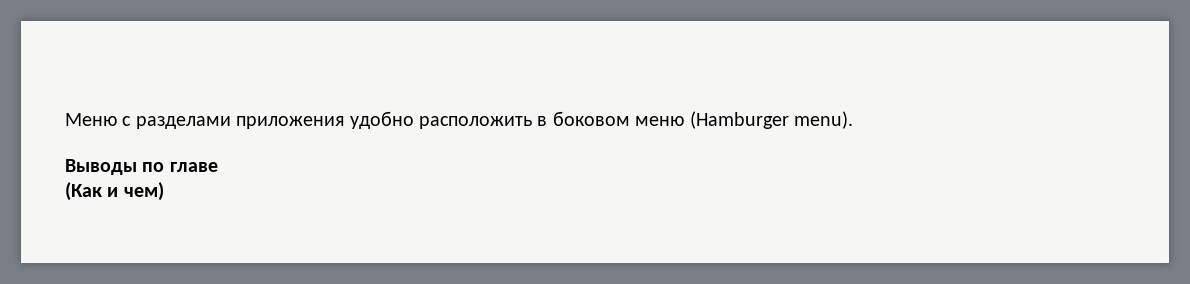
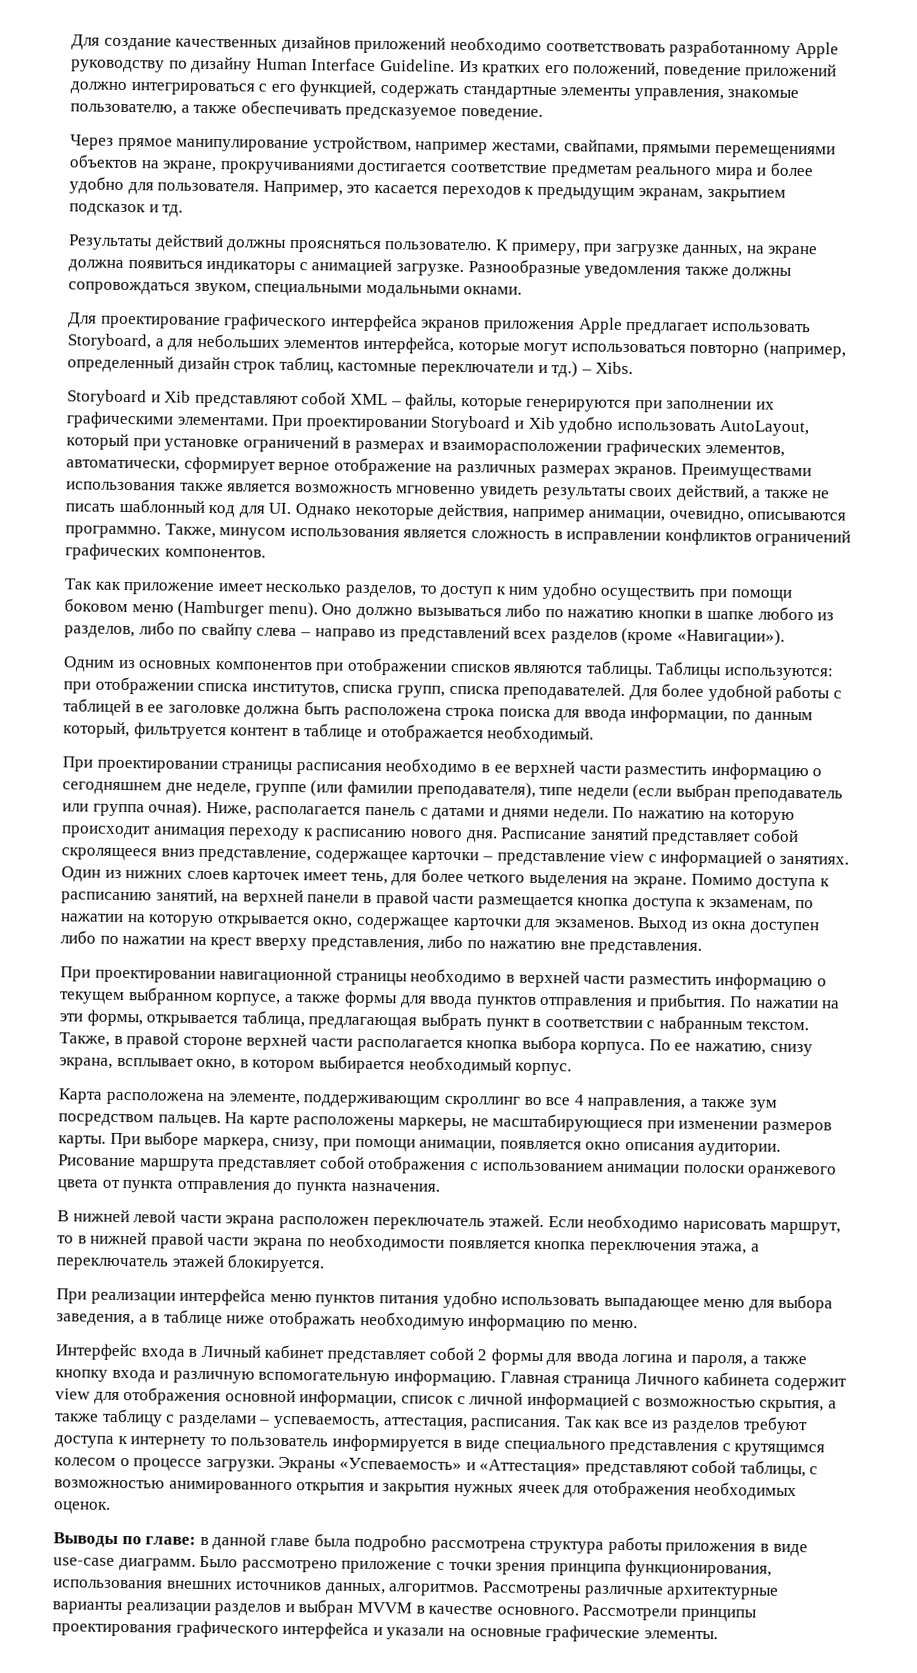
- Меню с разделами приложения удобно расположить в боковом меню (Hamburger menu).
- Выводы по главе
- (Как и чем)
+ Для создание качественных дизайнов приложений необходимо соответствовать разработанному Apple руководству по дизайну Human Interface Guideline. Из кратких его положений, поведение приложений должно интегрироваться с его функцией, содержать стандартные элементы управления, знакомые пользователю, а также обеспечивать предсказуемое поведение.
+ Через прямое манипулирование устройством, например жестами, свайпами, прямыми перемещениями объектов на экране, прокручиваниями достигается соответствие предметам реального мира и более удобно для пользователя. Например, это касается переходов к предыдущим экранам, закрытием подсказок и тд.
+ Результаты действий должны проясняться пользователю. К примеру, при загрузке данных, на экране должна появиться индикаторы с анимацией загрузке. Разнообразные уведомления также должны сопровождаться звуком, специальными модальными окнами.
+ Для проектирование графического интерфейса экранов приложения Apple предлагает использовать Storyboard, а для небольших элементов интерфейса, которые могут использоваться повторно (например, определенный дизайн строк таблиц, кастомные переключатели и тд.) – Xibs.
+ Storyboard и Xib представляют собой XML – файлы, которые генерируются при заполнении их графическими элементами. При проектировании Storyboard и Xib удобно использовать AutoLayout, который при установке ограничений в размерах и взаиморасположении графических элементов, автоматически, сформирует верное отображение на различных размерах экранов. Преимуществами использования также является возможность мгновенно увидеть результаты своих действий, а также не писать шаблонный код для UI. Однако некоторые действия, например анимации, очевидно, описываются программно. Также, минусом использования является сложность в исправлении конфликтов ограничений графических компонентов.
+ Так как приложение имеет несколько разделов, то доступ к ним удобно осуществить при помощи боковом меню (Hamburger menu). Оно должно вызываться либо по нажатию кнопки в шапке любого из разделов, либо по свайпу слева – направо из представлений всех разделов (кроме «Навигации»).
+ Одним из основных компонентов при отображении списков являются таблицы. Таблицы используются: при отображении списка институтов, списка групп, списка преподавателей. Для более удобной работы с таблицей в ее заголовке должна быть расположена строка поиска для ввода информации, по данным который, фильтруется контент в таблице и отображается необходимый.
+ При проектировании страницы расписания необходимо в ее верхней части разместить информацию о сегодняшнем дне неделе, группе (или фамилии преподавателя), типе недели (если выбран преподаватель или группа очная). Ниже, располагается панель с датами и днями недели. По нажатию на которую происходит анимация переходу к расписанию нового дня. Расписание занятий представляет собой скролящееся вниз представление, содержащее карточки – представление view с информацией о занятиях. Один из нижних слоев карточек имеет тень, для более четкого выделения на экране. Помимо доступа к расписанию занятий, на верхней панели в правой части размещается кнопка доступа к экзаменам, по нажатии на которую открывается окно, содержащее карточки для экзаменов. Выход из окна доступен либо по нажатии на крест вверху представления, либо по нажатию вне представления.
+ При проектировании навигационной страницы необходимо в верхней части разместить информацию о текущем выбранном корпусе, а также формы для ввода пунктов отправления и прибытия. По нажатии на эти формы, открывается таблица, предлагающая выбрать пункт в соответствии с набранным текстом. Также, в правой стороне верхней части располагается кнопка выбора корпуса. По ее нажатию, снизу экрана, всплывает окно, в котором выбирается необходимый корпус.
+ Карта расположена на элементе, поддерживающим скроллинг во все 4 направления, а также зум посредством пальцев. На карте расположены маркеры, не масштабирующиеся при изменении размеров карты. При выборе маркера, снизу, при помощи анимации, появляется окно описания аудитории. Рисование маршрута представляет собой отображения с использованием анимации полоски оранжевого цвета от пункта отправления до пункта назначения.
+ В нижней левой части экрана расположен переключатель этажей. Если необходимо нарисовать маршрут, то в нижней правой части экрана по необходимости появляется кнопка переключения этажа, а переключатель этажей блокируется.
+ При реализации интерфейса меню пунктов питания удобно использовать выпадающее меню для выбора заведения, а в таблице ниже отображать необходимую информацию по меню.
+ Интерфейс входа в Личный кабинет представляет собой 2 формы для ввода логина и пароля, а также кнопку входа и различную вспомогательную информацию. Главная страница Личного кабинета содержит view для отображения основной информации, список с личной информацией с возможностью скрытия, а также таблицу с разделами – успеваемость, аттестация, расписания. Так как все из разделов требуют доступа к интернету то пользователь информируется в виде специального представления с крутящимся колесом о процессе загрузки. Экраны «Успеваемость» и «Аттестация» представляют собой таблицы, с возможностью анимированного открытия и закрытия нужных ячеек для отображения необходимых оценок.
+ Выводы по главе: в данной главе была подробно рассмотрена структура работы приложения в виде use-case диаграмм. Было рассмотрено приложение с точки зрения принципа функционирования, использования внешних источников данных, алгоритмов. Рассмотрены различные архитектурные варианты реализации разделов и выбран MVVM в качестве основного. Рассмотрели принципы проектирования графического интерфейса и указали на основные графические элементы.

